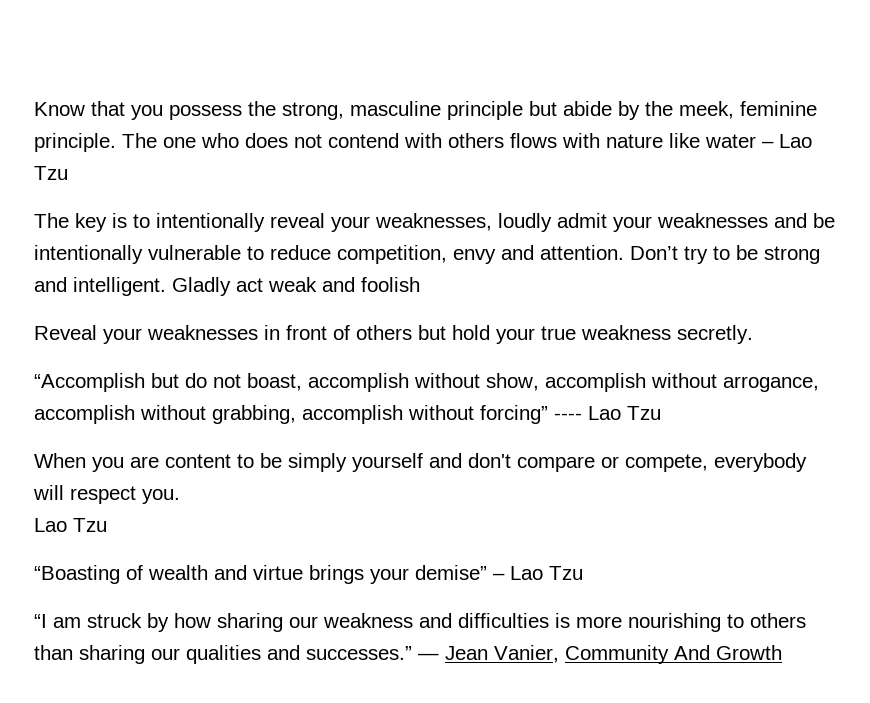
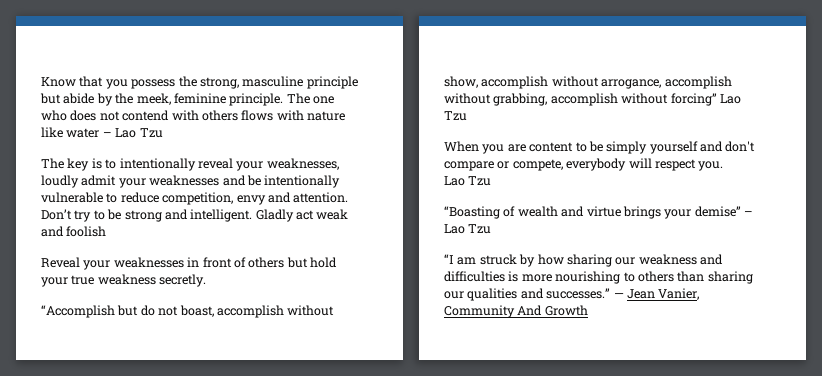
- “Accomplish but do not boast, accomplish without show, accomplish without arrogance, accomplish without grabbing, accomplish without forcing” ---- Lao Tzu
+ “Accomplish but do not boast, accomplish without show, accomplish without arrogance, accomplish without grabbing, accomplish without forcing” Lao Tzu

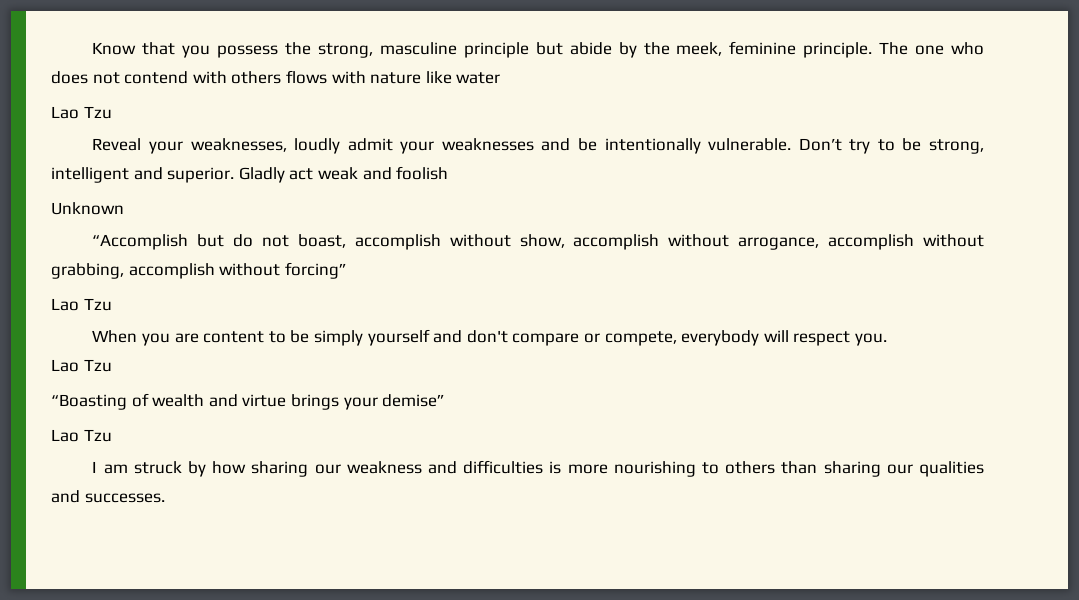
- The one who does not contend with others flows with nature like water – Lao Tzu
- The key is to intentionally reveal your weaknesses, loudly admit your weaknesses and be intentionally vulnerable to reduce competition, envy and attention. Don’t try to be strong and intelligent.
+ The one who does not contend with others flows with nature like water
+ Lao Tzu
+ Reveal your weaknesses, loudly admit your weaknesses and be intentionally vulnerable. Don’t try to be strong, intelligent and superior.
- Reveal your weaknesses in front of others but hold your true weakness secretly.
+ Unknown
- “Accomplish but do not boast, accomplish without show, accomplish without arrogance, accomplish without grabbing, accomplish without forcing” Lao Tzu
+ “Accomplish but do not boast, accomplish without show, accomplish without arrogance, accomplish without grabbing, accomplish without forcing”
+ Lao Tzu
- “Boasting of wealth and virtue brings your demise” – Lao Tzu
- “I am struck by how sharing our weakness and difficulties is more nourishing to others than sharing our qualities and successes.” ― Jean Vanier, Community And Growth
+ “Boasting of wealth and virtue brings your demise”
+ Lao Tzu
+ I am struck by how sharing our weakness and difficulties is more nourishing to others than sharing our qualities and successes.

